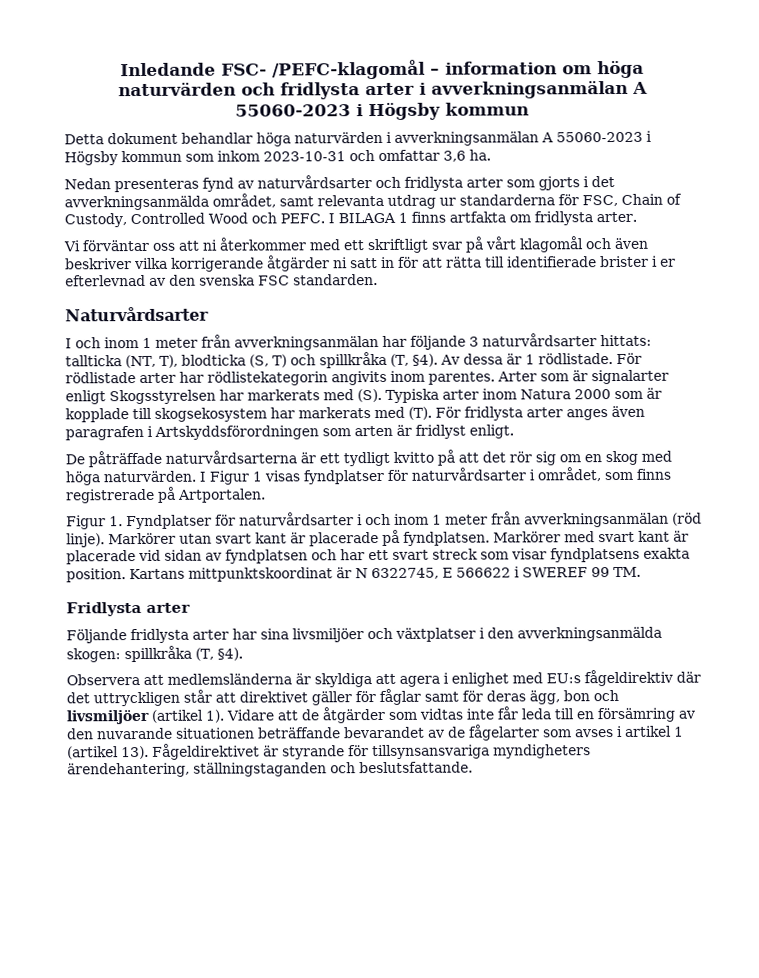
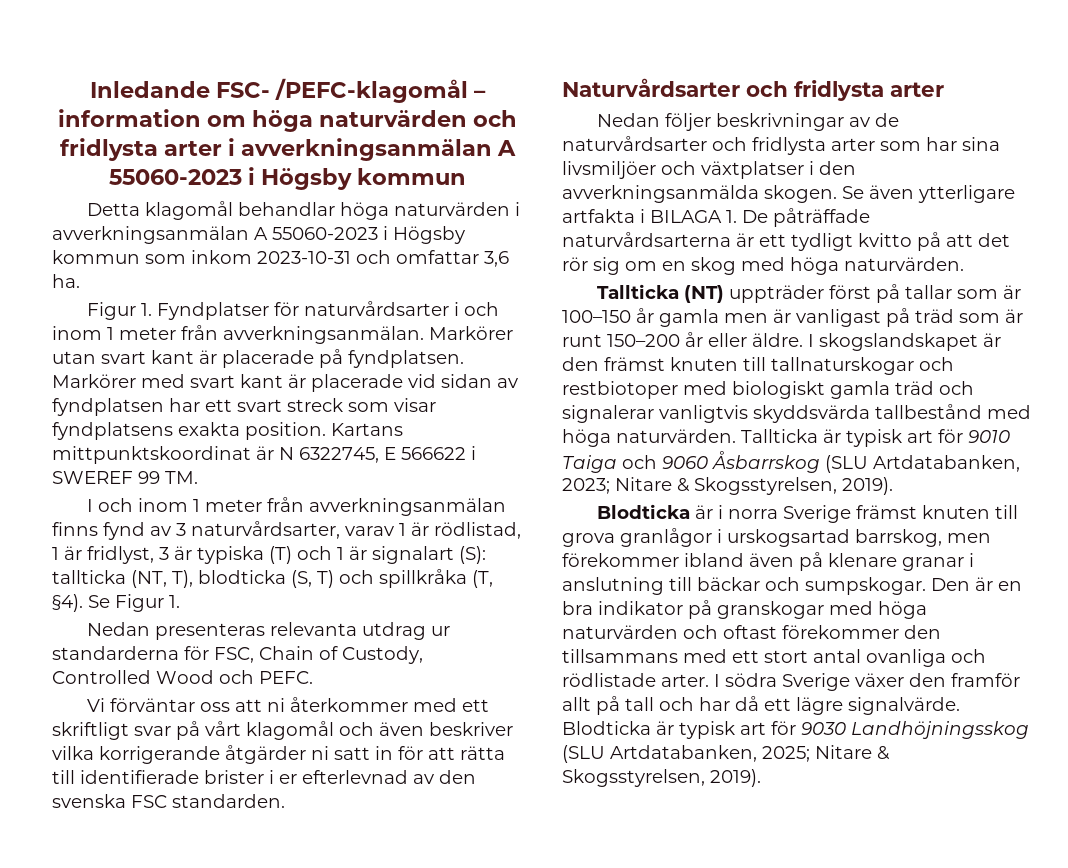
- Detta dokument behandlar höga naturvärden i avverkningsanmälan A 55060-2023 i Högsby kommun som inkom 2023-10-31 och omfattar 3,6 ha.
+ Detta klagomål behandlar höga naturvärden i avverkningsanmälan A 55060-2023 i Högsby kommun som inkom 2023-10-31 och omfattar 3,6 ha.
- Nedan presenteras fynd av naturvårdsarter och fridlysta arter som gjorts i det avverkningsanmälda området, samt relevanta utdrag ur standarderna för FSC, Chain of Custody, Controlled Wood och PEFC. I BILAGA 1 finns artfakta om fridlysta arter.
+ Figur 1. Fyndplatser för naturvårdsarter i och inom 1 meter från avverkningsanmälan. Markörer utan svart kant är placerade på fyndplatsen. Markörer med svart kant är placerade vid sidan av fyndplatsen har ett svart streck som visar fyndplatsens exakta position. Kartans mittpunktskoordinat är N 6322745, E 566622 i SWEREF 99 TM.
+ I och inom 1 meter från avverkningsanmälan finns fynd av 3 naturvårdsarter, varav 1 är rödlistad, 1 är fridlyst, 3 är typiska (T) och 1 är signalart (S): tallticka (NT, T), blodticka (S, T) och spillkråka (T, §4). Se Figur 1.
+ Nedan presenteras relevanta utdrag ur standarderna för FSC, Chain of Custody, Controlled Wood och PEFC.
- Naturvårdsarter
- I och inom 1 meter från avverkningsanmälan har följande 3 naturvårdsarter hittats: tallticka (NT, T), blodticka (S, T) och spillkråka (T, §4). Av dessa är 1 rödlistade. För rödlistade arter har rödlistekategorin angivits inom parentes. Arter som är signalarter enligt Skogsstyrelsen har markerats med (S). Typiska arter inom Natura 2000 som är kopplade till skogsekosystem har markerats med (T). För fridlysta arter anges även paragrafen i Artskyddsförordningen som arten är fridlyst enligt.
- De påträffade naturvårdsarterna är ett tydligt kvitto på att det rör sig om en skog med höga naturvärden. I Figur 1 visas fyndplatser för naturvårdsarter i området, som finns registrerade på Artportalen.
- Figur 1. Fyndplatser för naturvårdsarter i och inom 1 meter från avverkningsanmälan (röd linje). Markörer utan svart kant är placerade på fyndplatsen. Markörer med svart kant är placerade vid sidan av fyndplatsen och har ett svart streck som visar fyndplatsens exakta position. Kartans mittpunktskoordinat är N 6322745, E 566622 i SWEREF 99 TM.
- Fridlysta arter
- Följande fridlysta arter har sina livsmiljöer och växtplatser i den avverkningsanmälda skogen: spillkråka (T, §4).
- Observera att medlemsländerna är skyldiga att agera i enlighet med EU:s fågeldirektiv där det uttryckligen står att direktivet gäller för fåglar samt för deras ägg, bon och livsmiljöer (artikel 1). Vidare att de åtgärder som vidtas inte får leda till en försämring av den nuvarande situationen beträffande bevarandet av de fågelarter som avses i artikel 1 (artikel 13). Fågeldirektivet är styrande för tillsynsansvariga myndigheters ärendehantering, ställningstaganden och beslutsfattande.
+ Naturvårdsarter och fridlysta arter
+ Nedan följer beskrivningar av de naturvårdsarter och fridlysta arter som har sina livsmiljöer och växtplatser i den avverkningsanmälda skogen. Se även ytterligare artfakta i BILAGA 1. De påträffade naturvårdsarterna är ett tydligt kvitto på att det rör sig om en skog med höga naturvärden.
+ Tallticka (NT) uppträder först på tallar som är 100–150 år gamla men är vanligast på träd som är runt 150–200 år eller äldre. I skogslandskapet är den främst knuten till tallnaturskogar och restbiotoper med biologiskt gamla träd och signalerar vanligtvis skyddsvärda tallbestånd med höga naturvärden. Tallticka är typisk art för 9010 Taiga och 9060 Åsbarrskog (SLU Artdatabanken, 2023; Nitare & Skogsstyrelsen, 2019).
+ Blodticka är i norra Sverige främst knuten till grova granlågor i urskogsartad barrskog, men förekommer ibland även på klenare granar i anslutning till bäckar och sumpskogar. Den är en bra indikator på granskogar med höga naturvärden och oftast förekommer den tillsammans med ett stort antal ovanliga och rödlistade arter. I södra Sverige växer den framför allt på tall och har då ett lägre signalvärde. Blodticka är typisk art för 9030 Landhöjningsskog (SLU Artdatabanken, 2025; Nitare & Skogsstyrelsen, 2019).

